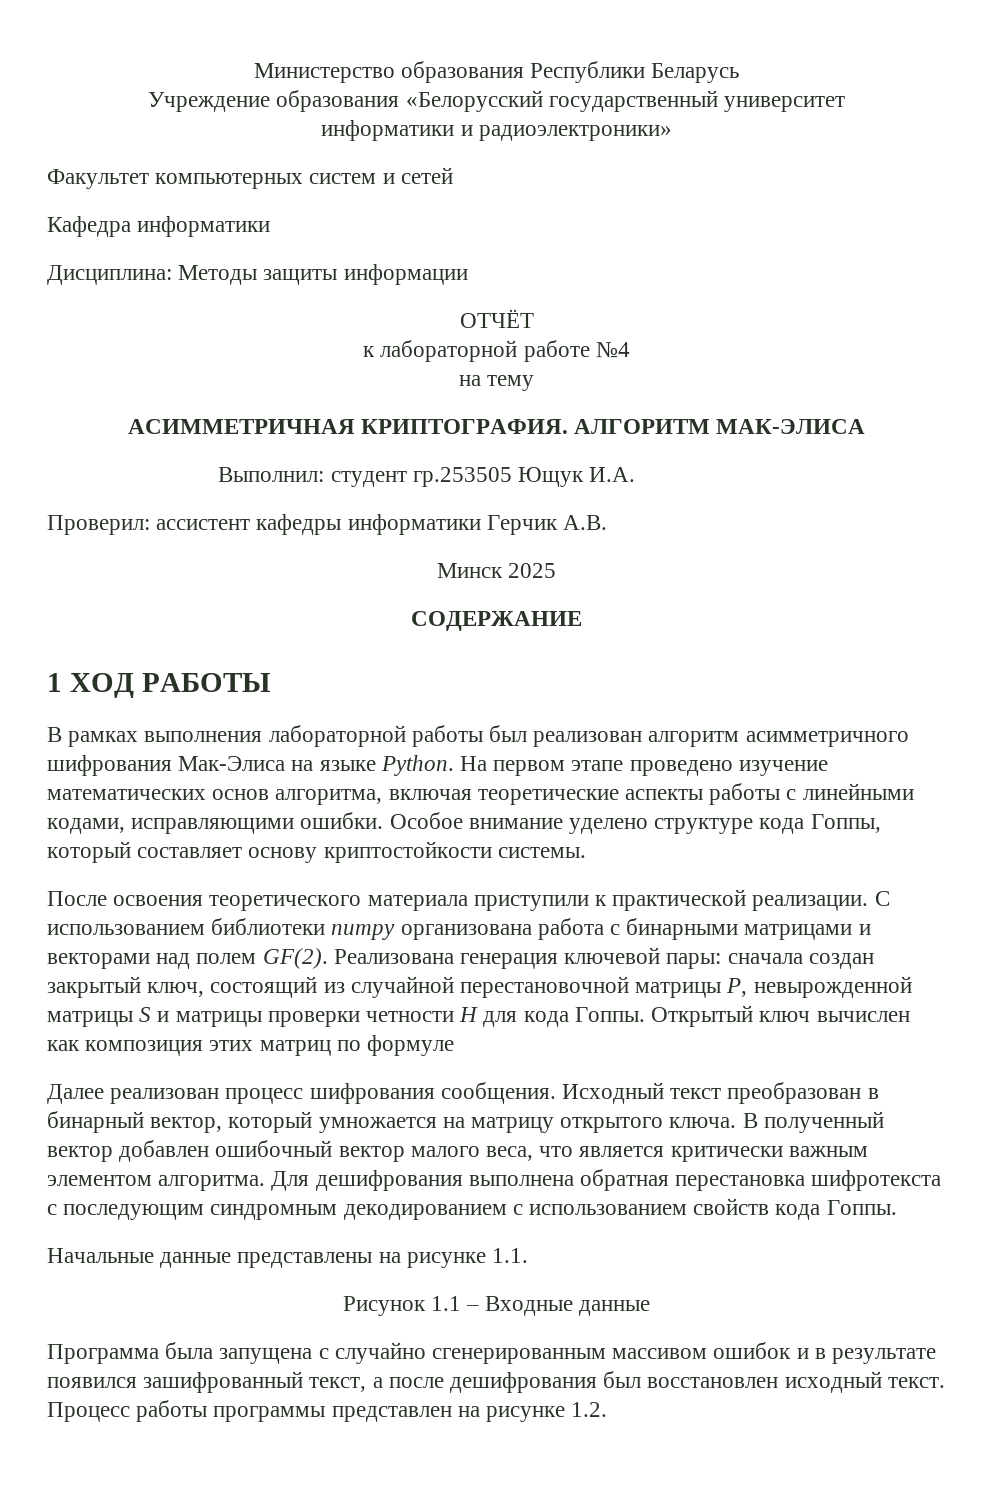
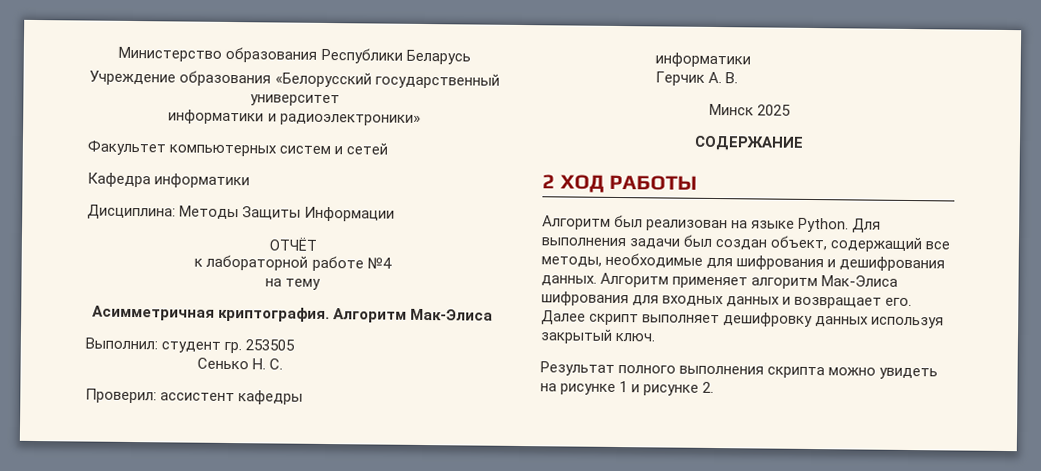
- Дисциплина: Методы защиты информации
+ Дисциплина: Методы Защиты Информации
- АСИММЕТРИЧНАЯ КРИПТОГРАФИЯ. АЛГОРИТМ МАК-ЭЛИСА
- Выполнил: студент гр.253505 Ющук И.А.
+ Асимметричная криптография. Алгоритм Мак-Элиса
+ Выполнил: студент гр. 253505
+ Сенько Н. С.
- Проверил: ассистент кафедры информатики Герчик А.В.
+ Проверил: ассистент кафедры
+ информатики
+ Герчик А. В.
- 1 ХОД РАБОТЫ
+ 2 ХОД РАБОТЫ
- В рамках выполнения лабораторной работы был реализован алгоритм асимметричного шифрования Мак-Элиса на языке Python. На первом этапе проведено изучение математических основ алгоритма, включая теоретические аспекты работы с линейными кодами, исправляющими ошибки. Особое внимание уделено структуре кода Гоппы, который составляет основу криптостойкости системы.
- После освоения теоретического материала приступили к практической реализации. С использованием библиотеки numpy организована работа с бинарными матрицами и векторами над полем GF(2). Реализована генерация ключевой пары: сначала создан закрытый ключ, состоящий из случайной перестановочной матрицы P, невырожденной матрицы S и матрицы проверки четности H для кода Гоппы. Открытый ключ вычислен как композиция этих матриц по формуле
- Далее реализован процесс шифрования сообщения. Исходный текст преобразован в бинарный вектор, который умножается на матрицу открытого ключа. В полученный вектор добавлен ошибочный вектор малого веса, что является критически важным элементом алгоритма. Для дешифрования выполнена обратная перестановка шифротекста с последующим синдромным декодированием с использованием свойств кода Гоппы.
- Начальные данные представлены на рисунке 1.1.
- Рисунок 1.1 – Входные данные
- Программа была запущена с случайно сгенерированным массивом ошибок и в результате появился зашифрованный текст, а после дешифрования был восстановлен исходный текст. Процесс работы программы представлен на рисунке 1.2.
+ Алгоритм был реализован на языке Python. Для выполнения задачи был создан объект, содержащий все методы, необходимые для шифрования и дешифрования данных. Алгоритм применяет алгоритм Мак-Элиса шифрования для входных данных и возвращает его. Далее скрипт выполняет дешифровку данных используя закрытый ключ.
+ Результат полного выполнения скрипта можно увидеть на рисунке 1 и рисунке 2.

